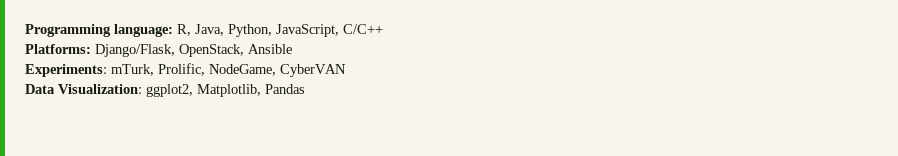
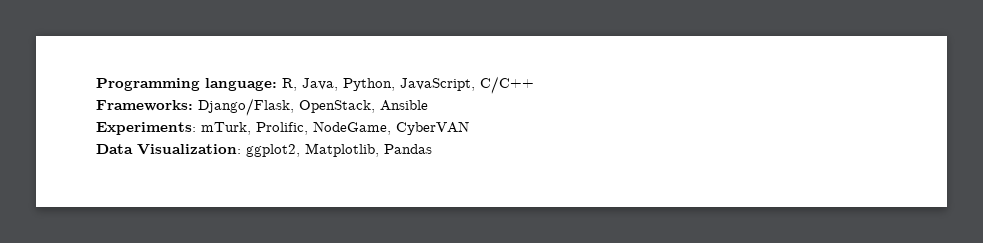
- Platforms: Django/Flask, OpenStack, Ansible
+ Frameworks: Django/Flask, OpenStack, Ansible

